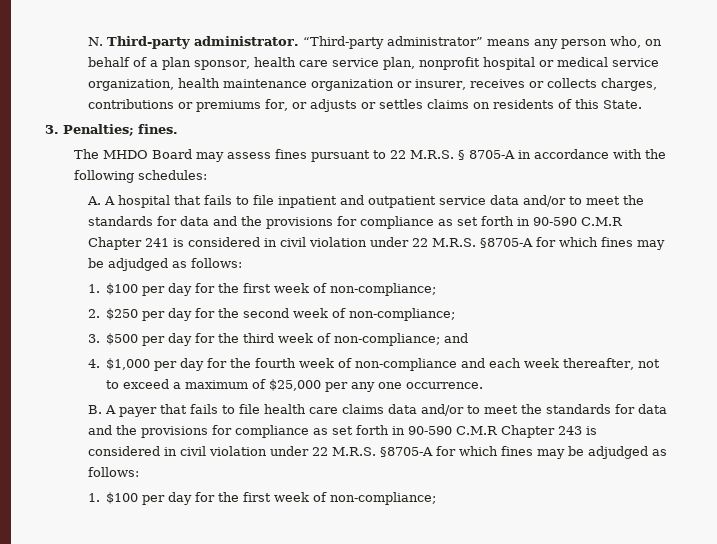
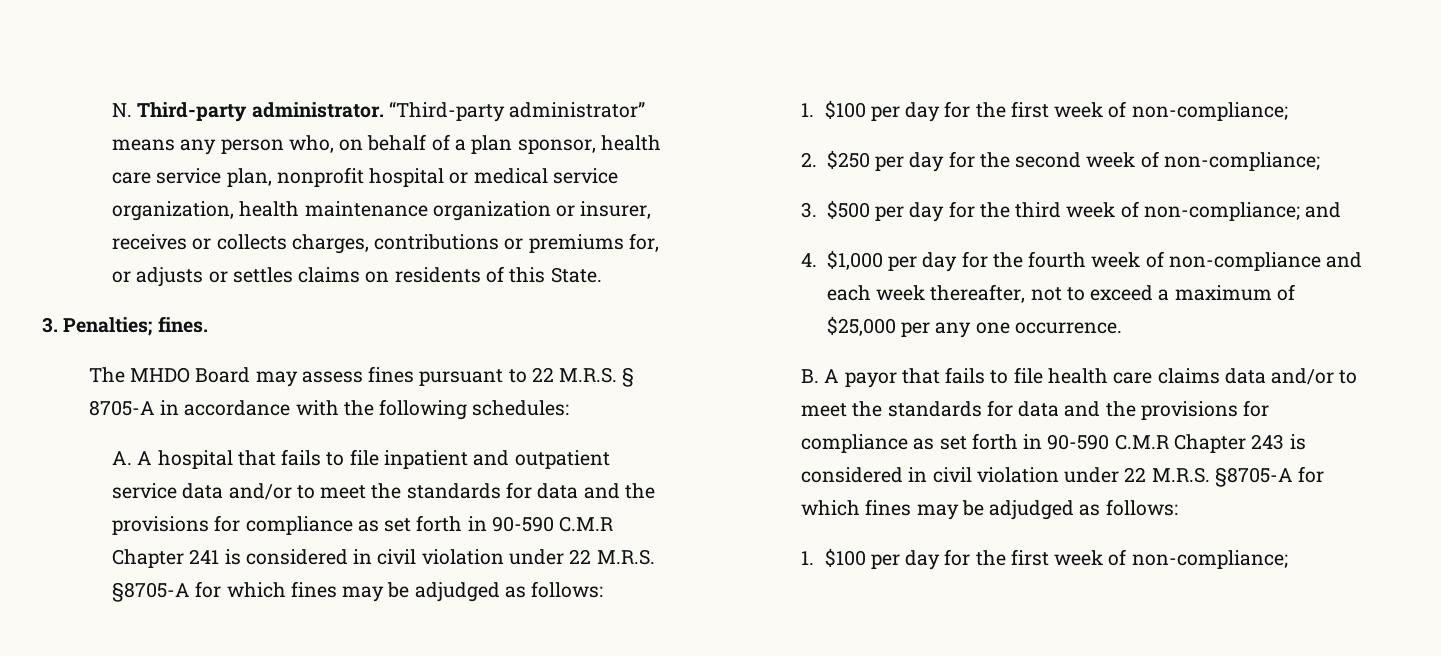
- B. A payer that fails to file health care claims data and/or to meet the standards for data and the provisions for compliance as set forth in 90-590 C.M.R Chapter 243 is considered in civil violation under 22 M.R.S. §8705-A for which fines may be adjudged as follows:
+ B. A payor that fails to file health care claims data and/or to meet the standards for data and the provisions for compliance as set forth in 90-590 C.M.R Chapter 243 is considered in civil violation under 22 M.R.S. §8705-A for which fines may be adjudged as follows:

